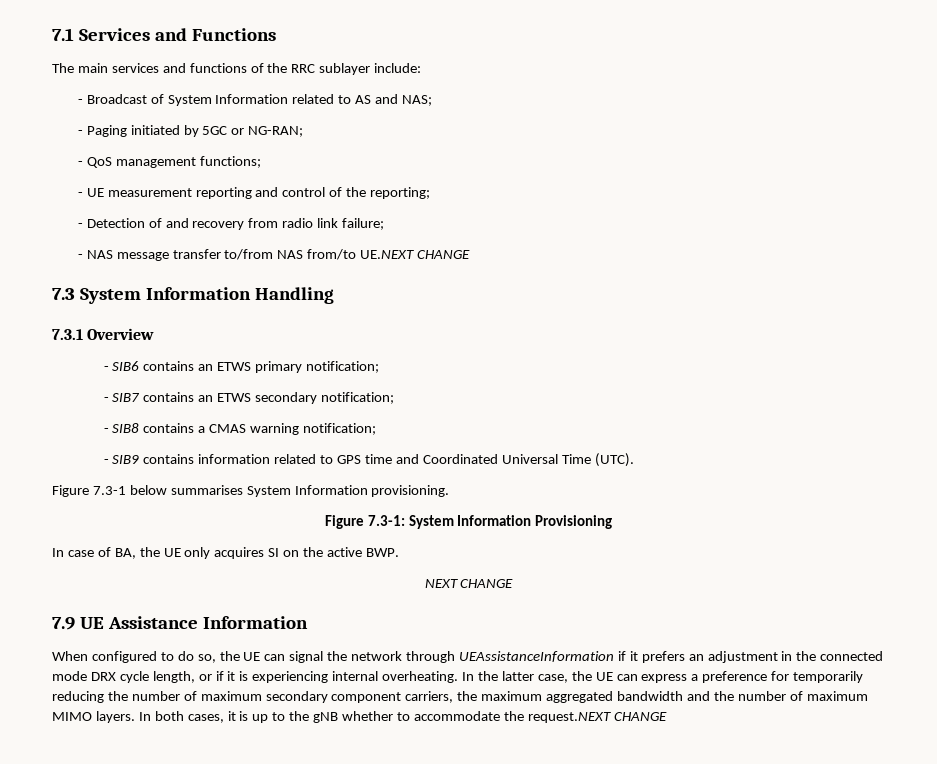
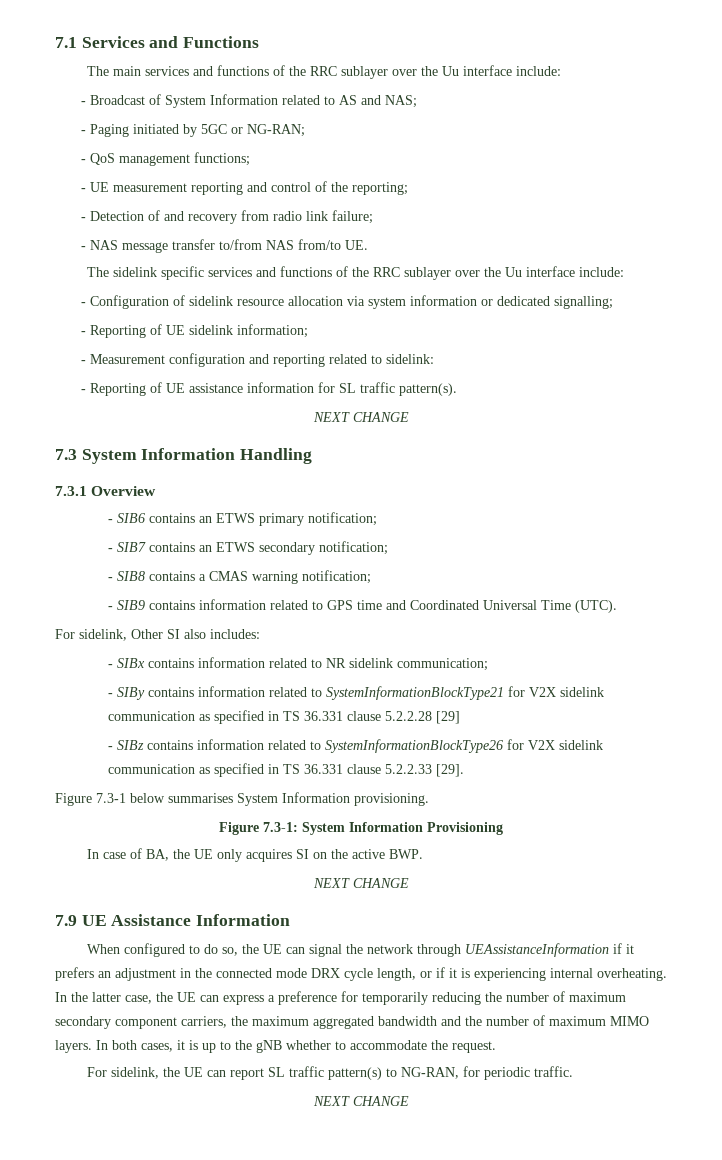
- The main services and functions of the RRC sublayer include:
+ The main services and functions of the RRC sublayer over the Uu interface include:
- - NAS message transfer to/from NAS from/to UE.NEXT CHANGE
+ - NAS message transfer to/from NAS from/to UE.
+ The sidelink specific services and functions of the RRC sublayer over the Uu interface include:
+ - Configuration of sidelink resource allocation via system information or dedicated signalling;
+ - Reporting of UE sidelink information;
+ - Measurement configuration and reporting related to sidelink:
+ - Reporting of UE assistance information for SL traffic pattern(s).
+ NEXT CHANGE
+ For sidelink, Other SI also includes:
+ - SIBx contains information related to NR sidelink communication;
+ - SIBy contains information related to SystemInformationBlockType21 for V2X sidelink communication as specified in TS 36.331 clause 5.2.2.28 [29]
+ - SIBz contains information related to SystemInformationBlockType26 for V2X sidelink communication as specified in TS 36.331 clause 5.2.2.33 [29].
- In both cases, it is up to the gNB whether to accommodate the request.NEXT CHANGE
+ In both cases, it is up to the gNB whether to accommodate the request.
+ For sidelink, the UE can report SL traffic pattern(s) to NG-RAN, for periodic traffic.
+ NEXT CHANGE

